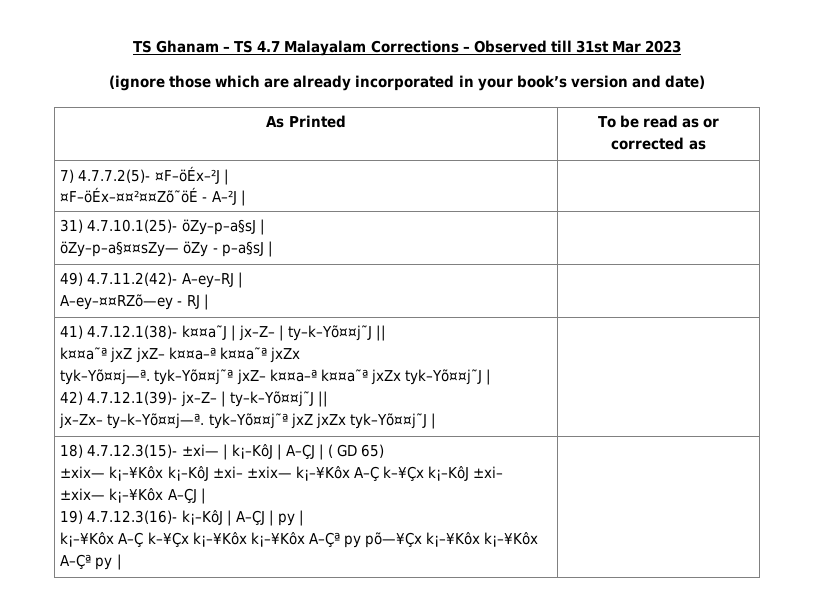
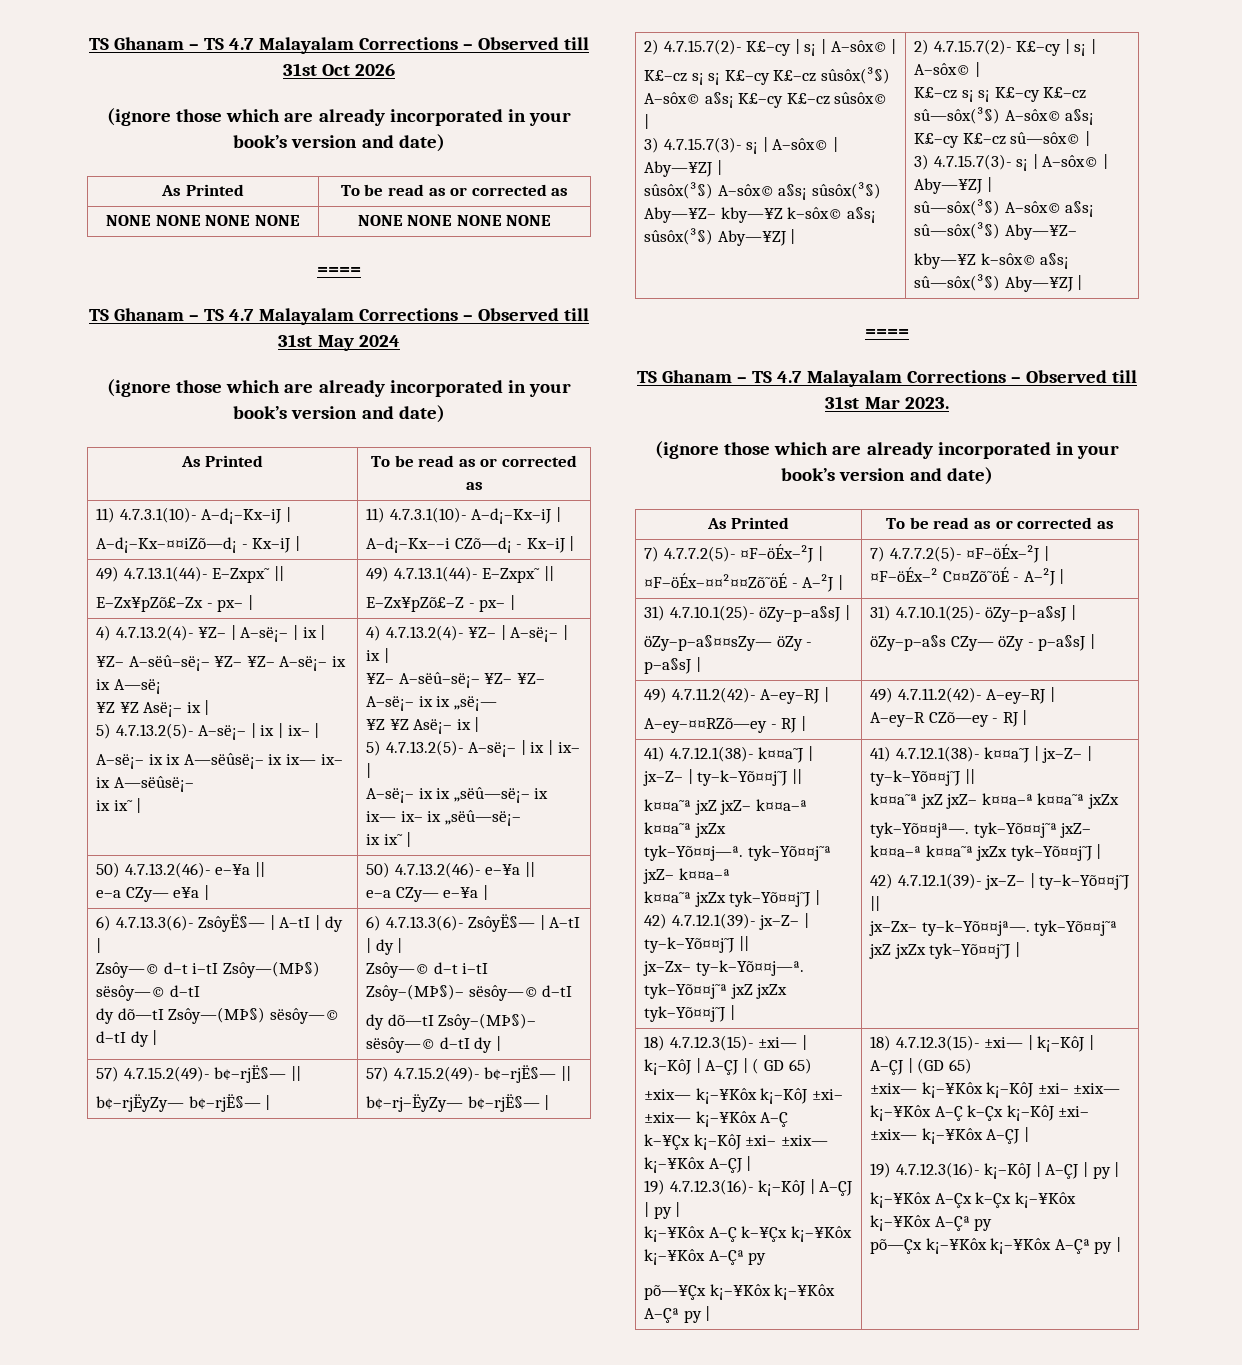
- TS Ghanam – TS 4.7 Malayalam Corrections – Observed till 31st Mar 2023
+ TS Ghanam – TS 4.7 Malayalam Corrections – Observed till 31st Oct 2026
+ (ignore those which are already incorporated in your book’s version and date)
+ As Printed | To be read as or corrected as
+ NONE NONE NONE NONE | NONE NONE NONE NONE
+ ====
+ TS Ghanam – TS 4.7 Malayalam Corrections – Observed till 31st May 2024
+ (ignore those which are already incorporated in your book’s version and date)
+ As Printed | To be read as or corrected as
+ 11) 4.7.3.1(10)- A–d¡–Kx–iJ |
+ A–d¡–Kx–¤¤iZõ—d¡ - Kx–iJ | | 11) 4.7.3.1(10)- A–d¡–Kx–iJ |
+ A–d¡–Kx––i CZõ—d¡ - Kx–iJ |
+ 49) 4.7.13.1(44)- E–Zxpx˜ ||
+ E–Zx¥pZõ£–Zx - px– | | 49) 4.7.13.1(44)- E–Zxpx˜ ||
+ E–Zx¥pZõ£–Z - px– |
+ 4) 4.7.13.2(4)- ¥Z– | A–së¡– | ix |
+ ¥Z– A–sëû–së¡– ¥Z– ¥Z– A–së¡– ix ix A—së¡
+ ¥Z ¥Z Asë¡– ix |
+ 5) 4.7.13.2(5)- A–së¡– | ix | ix– |
+ A–së¡– ix ix A—sëûsë¡– ix ix— ix– ix A—sëûsë¡–
+ ix ix˜ | | 4) 4.7.13.2(4)- ¥Z– | A–së¡– | ix |
+ ¥Z– A–sëû–së¡– ¥Z– ¥Z– A–së¡– ix ix „së¡—
+ ¥Z ¥Z Asë¡– ix |
+ 5) 4.7.13.2(5)- A–së¡– | ix | ix– |
+ A–së¡– ix ix „sëû—së¡– ix ix— ix– ix „sëû—së¡–
+ ix ix˜ |
+ 50) 4.7.13.2(46)- e–¥a ||
+ e–a CZy— e¥a | | 50) 4.7.13.2(46)- e–¥a ||
+ e–a CZy— e–¥a |
+ 6) 4.7.13.3(6)- ZsôyË§— | A–tI | dy |
+ Zsôy—© d–t i–tI Zsôy—(MÞ§) sësôy—© d–tI
+ dy dõ—tI Zsôy—(MÞ§) sësôy—© d–tI dy | | 6) 4.7.13.3(6)- ZsôyË§— | A–tI | dy |
+ Zsôy—© d–t i–tI Zsôy–(MÞ§)– sësôy—© d–tI
+ dy dõ—tI Zsôy–(MÞ§)– sësôy—© d–tI dy |
+ 57) 4.7.15.2(49)- b¢–rjË§— ||
+ b¢–rjËyZy— b¢–rjË§— | | 57) 4.7.15.2(49)- b¢–rjË§— ||
+ b¢–rj–ËyZy— b¢–rjË§— |
+ 2) 4.7.15.7(2)- K£–cy | s¡ | A–sôx© |
+ K£–cz s¡ s¡ K£–cy K£–cz sûsôx(³§) A–sôx© a§s¡ K£–cy K£–cz sûsôx© |
+ 3) 4.7.15.7(3)- s¡ | A–sôx© | Aby—¥ZJ |
+ sûsôx(³§) A–sôx© a§s¡ sûsôx(³§) Aby—¥Z– kby—¥Z k–sôx© a§s¡ sûsôx(³§) Aby—¥ZJ | | 2) 4.7.15.7(2)- K£–cy | s¡ | A–sôx© |
+ K£–cz s¡ s¡ K£–cy K£–cz sû—sôx(³§) A–sôx© a§s¡ K£–cy K£–cz sû—sôx© |
+ 3) 4.7.15.7(3)- s¡ | A–sôx© | Aby—¥ZJ |
+ sû—sôx(³§) A–sôx© a§s¡ sû—sôx(³§) Aby—¥Z–
+ kby—¥Z k–sôx© a§s¡ sû—sôx(³§) Aby—¥ZJ |
+ ====
+ TS Ghanam – TS 4.7 Malayalam Corrections – Observed till 31st Mar 2023.
  (ignore those which are already incorporated in your book’s version and date)
  As Printed | To be read as or corrected as
  7) 4.7.7.2(5)- ¤F–öÉx–²J |
- ¤F–öÉx–¤¤²¤¤Zõ˜öÉ - A–²J | |
+ ¤F–öÉx–¤¤²¤¤Zõ˜öÉ - A–²J | | 7) 4.7.7.2(5)- ¤F–öÉx–²J |
+ ¤F–öÉx–² C¤¤Zõ˜öÉ - A–²J |
  31) 4.7.10.1(25)- öZy–p–a§sJ |
- öZy–p–a§¤¤sZy— öZy - p–a§sJ | |
+ öZy–p–a§¤¤sZy— öZy - p–a§sJ | | 31) 4.7.10.1(25)- öZy–p–a§sJ |
+ öZy–p–a§s CZy— öZy - p–a§sJ |
  49) 4.7.11.2(42)- A–ey–RJ |
- A–ey–¤¤RZõ—ey - RJ | |
+ A–ey–¤¤RZõ—ey - RJ | | 49) 4.7.11.2(42)- A–ey–RJ |
+ A–ey–R CZõ—ey - RJ |
- tyk–Yõ¤¤j—ª. tyk–Yõ¤¤j˜ª jxZ– k¤¤a–ª k¤¤a˜ª jxZx tyk–Yõ¤¤j˜J |
+ tyk–Yõ¤¤j—ª. tyk–Yõ¤¤j˜ª jxZ– k¤¤a–ª
+ k¤¤a˜ª jxZx tyk–Yõ¤¤j˜J |
- jx–Zx– ty–k–Yõ¤¤j—ª. tyk–Yõ¤¤j˜ª jxZ jxZx tyk–Yõ¤¤j˜J |
+ jx–Zx– ty–k–Yõ¤¤j—ª. tyk–Yõ¤¤j˜ª jxZ jxZx tyk–Yõ¤¤j˜J | | 41) 4.7.12.1(38)- k¤¤a˜J | jx–Z– | ty–k–Yõ¤¤j˜J ||
+ k¤¤a˜ª jxZ jxZ– k¤¤a–ª k¤¤a˜ª jxZx
+ tyk–Yõ¤¤jª—. tyk–Yõ¤¤j˜ª jxZ– k¤¤a–ª k¤¤a˜ª jxZx tyk–Yõ¤¤j˜J |
+ 42) 4.7.12.1(39)- jx–Z– | ty–k–Yõ¤¤j˜J ||
+ jx–Zx– ty–k–Yõ¤¤jª—. tyk–Yõ¤¤j˜ª jxZ jxZx tyk–Yõ¤¤j˜J |
  18) 4.7.12.3(15)- ±xi— | k¡–KôJ | A–ÇJ | ( GD 65)
- ±xix— k¡–¥Kôx k¡–KôJ ±xi– ±xix— k¡–¥Kôx A–Ç k–¥Çx k¡–KôJ ±xi– ±xix— k¡–¥Kôx A–ÇJ |
+ ±xix— k¡–¥Kôx k¡–KôJ ±xi– ±xix— k¡–¥Kôx A–Ç
+ k–¥Çx k¡–KôJ ±xi– ±xix— k¡–¥Kôx A–ÇJ |
- k¡–¥Kôx A–Ç k–¥Çx k¡–¥Kôx k¡–¥Kôx A–Çª py põ—¥Çx k¡–¥Kôx k¡–¥Kôx A–Çª py |
+ k¡–¥Kôx A–Ç k–¥Çx k¡–¥Kôx k¡–¥Kôx A–Çª py
+ põ—¥Çx k¡–¥Kôx k¡–¥Kôx A–Çª py |
+ 18) 4.7.12.3(15)- ±xi— | k¡–KôJ | A–ÇJ | (GD 65)
+ ±xix— k¡–¥Kôx k¡–KôJ ±xi– ±xix— k¡–¥Kôx A–Ç k–Çx k¡–KôJ ±xi– ±xix— k¡–¥Kôx A–ÇJ |
+ 19) 4.7.12.3(16)- k¡–KôJ | A–ÇJ | py |
+ k¡–¥Kôx A–Çx k–Çx k¡–¥Kôx k¡–¥Kôx A–Çª py
+ põ—Çx k¡–¥Kôx k¡–¥Kôx A–Çª py |

